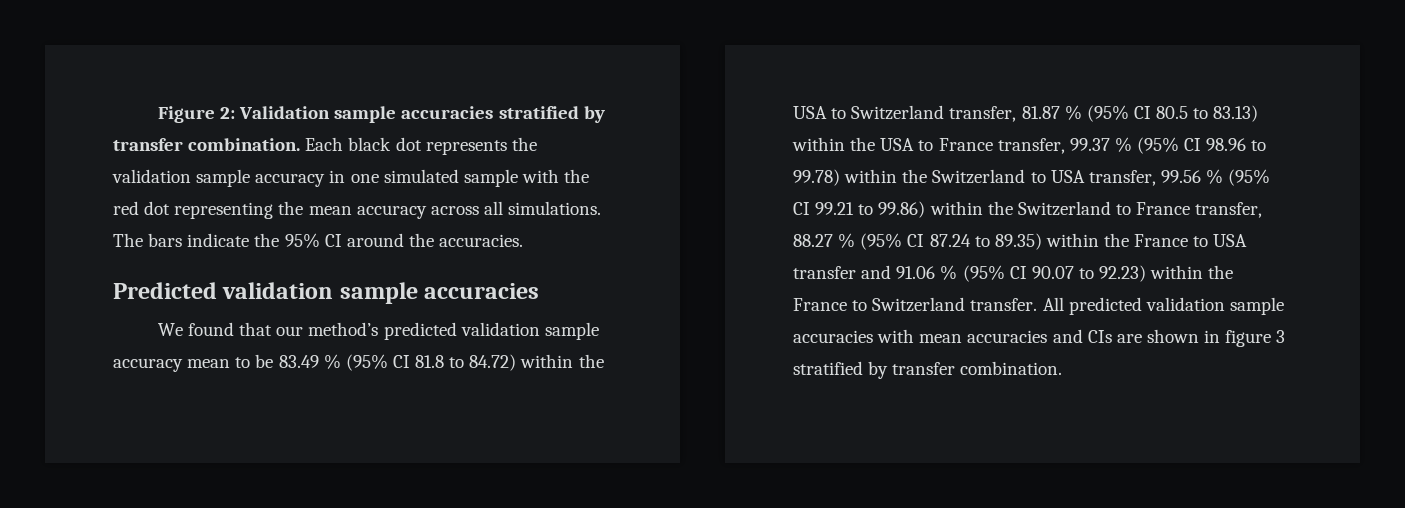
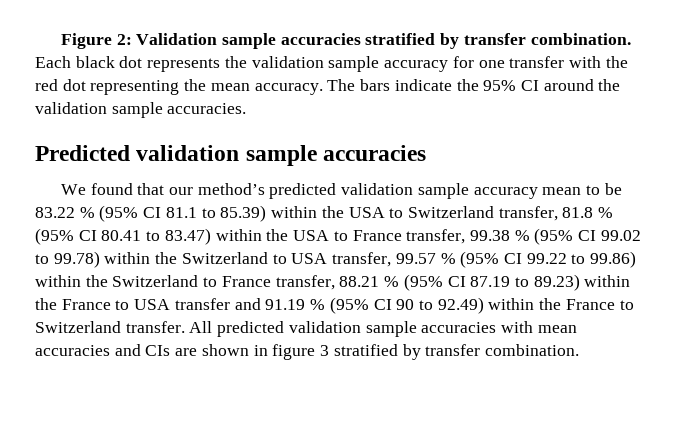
- Each black dot represents the validation sample accuracy in one simulated sample with the red dot representing the mean accuracy across all simulations.
+ Each black dot represents the validation sample accuracy for one transfer with the red dot representing the mean accuracy.
- The bars indicate the 95% CI around the accuracies.
+ The bars indicate the 95% CI around the validation sample accuracies.
- We found that our method’s predicted validation sample accuracy mean to be 83.49 % (95% CI 81.8 to 84.72) within the USA to Switzerland transfer, 81.87 % (95% CI 80.5 to 83.13) within the USA to France transfer, 99.37 % (95% CI 98.96 to 99.78) within the Switzerland to USA transfer, 99.56 % (95% CI 99.21 to 99.86) within the Switzerland to France transfer, 88.27 % (95% CI 87.24 to 89.35) within the France to USA transfer and 91.06 % (95% CI 90.07 to 92.23) within the France to Switzerland transfer.
+ We found that our method’s predicted validation sample accuracy mean to be 83.22 % (95% CI 81.1 to 85.39) within the USA to Switzerland transfer, 81.8 % (95% CI 80.41 to 83.47) within the USA to France transfer, 99.38 % (95% CI 99.02 to 99.78) within the Switzerland to USA transfer, 99.57 % (95% CI 99.22 to 99.86) within the Switzerland to France transfer, 88.21 % (95% CI 87.19 to 89.23) within the France to USA transfer and 91.19 % (95% CI 90 to 92.49) within the France to Switzerland transfer.

